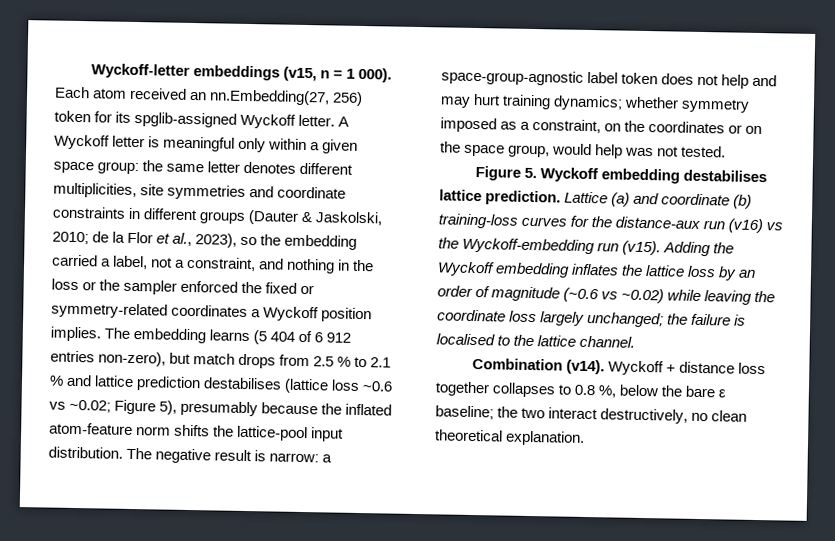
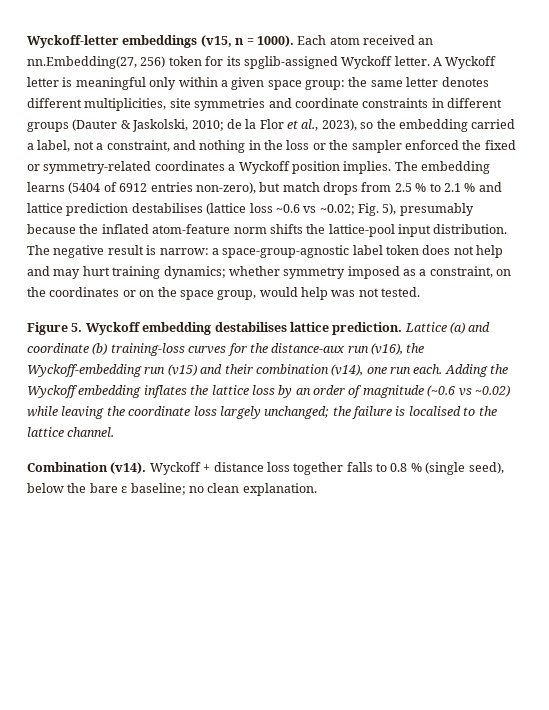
- Wyckoff-letter embeddings (v15, n = 1 000).
+ Wyckoff-letter embeddings (v15, n = 1000).
- The embedding learns (5 404 of 6 912 entries non-zero), but match drops from 2.5 % to 2.1 % and lattice prediction destabilises (lattice loss ~0.6 vs ~0.02; Figure 5), presumably because the inflated atom-feature norm shifts the lattice-pool input distribution.
+ The embedding learns (5404 of 6912 entries non-zero), but match drops from 2.5 % to 2.1 % and lattice prediction destabilises (lattice loss ~0.6 vs ~0.02; Fig. 5), presumably because the inflated atom-feature norm shifts the lattice-pool input distribution.
- Lattice (a) and coordinate (b) training-loss curves for the distance-aux run (v16) vs the Wyckoff-embedding run (v15).
+ Lattice (a) and coordinate (b) training-loss curves for the distance-aux run (v16), the Wyckoff-embedding run (v15) and their combination (v14), one run each.
- Wyckoff + distance loss together collapses to 0.8 %, below the bare ε baseline; the two interact destructively, no clean theoretical explanation.
+ Wyckoff + distance loss together falls to 0.8 % (single seed), below the bare ε baseline; no clean explanation.

